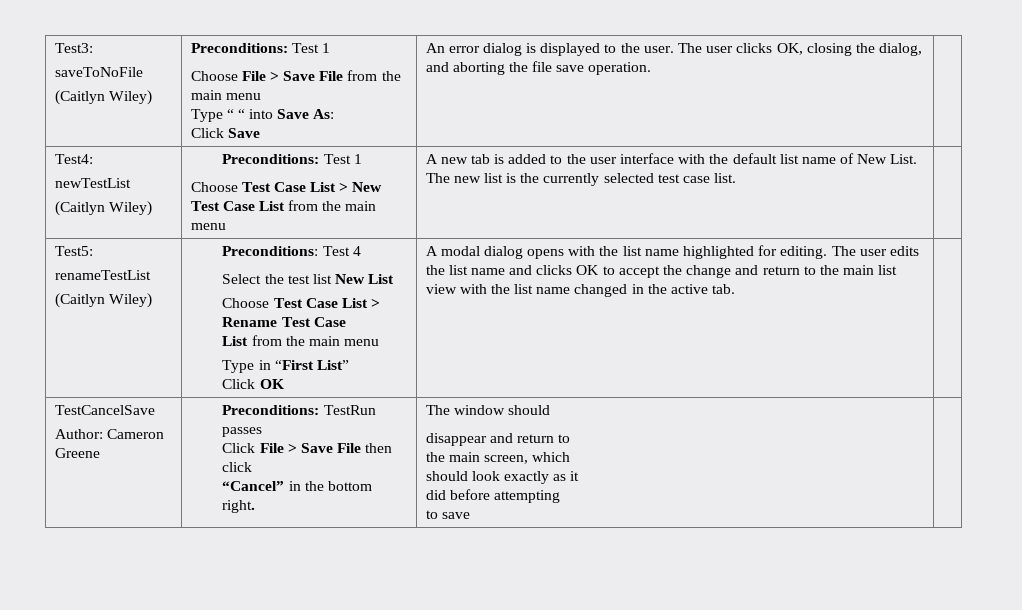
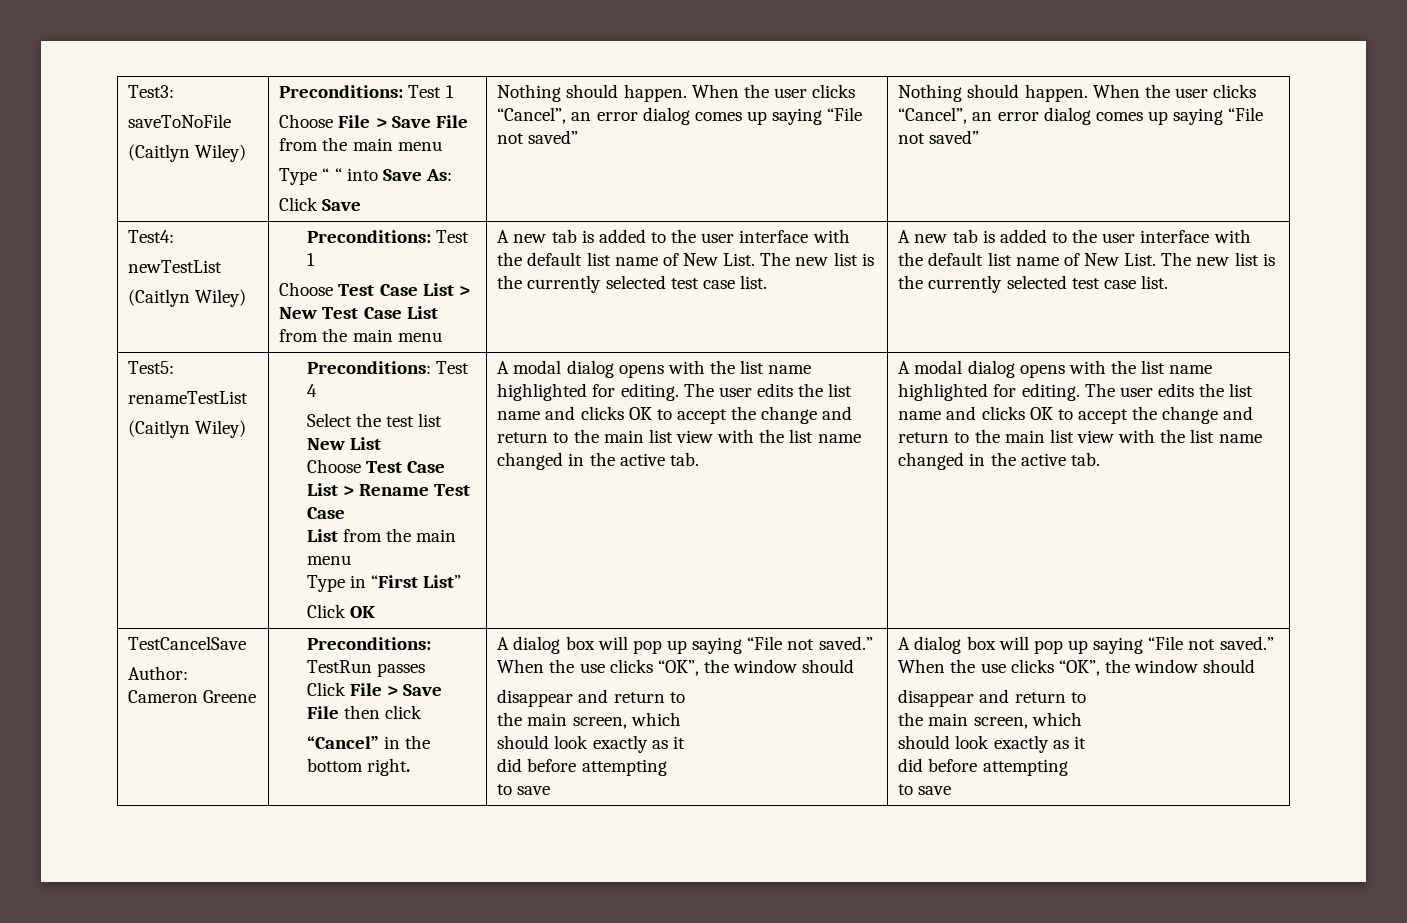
- An error dialog is displayed to the user. The user clicks OK, closing the dialog, and aborting the file save operation.
+ Nothing should happen. When the user clicks “Cancel”, an error dialog comes up saying “File not saved” | Nothing should happen. When the user clicks “Cancel”, an error dialog comes up saying “File not saved”
- The new list is the currently selected test case list.
+ The new list is the currently selected test case list. | A new tab is added to the user interface with the default list name of New List. The new list is the currently selected test case list.
- The user edits the list name and clicks OK to accept the change and return to the main list view with the list name changed in the active tab.
+ The user edits the list name and clicks OK to accept the change and return to the main list view with the list name changed in the active tab. | A modal dialog opens with the list name highlighted for editing. The user edits the list name and clicks OK to accept the change and return to the main list view with the list name changed in the active tab.
- “Cancel” in the bottom right. | The window should
+ “Cancel” in the bottom right. | A dialog box will pop up saying “File not saved.” When the use clicks “OK”, the window should
+ to save | A dialog box will pop up saying “File not saved.” When the use clicks “OK”, the window should
+ disappear and return to
+ the main screen, which
+ should look exactly as it
+ did before attempting

